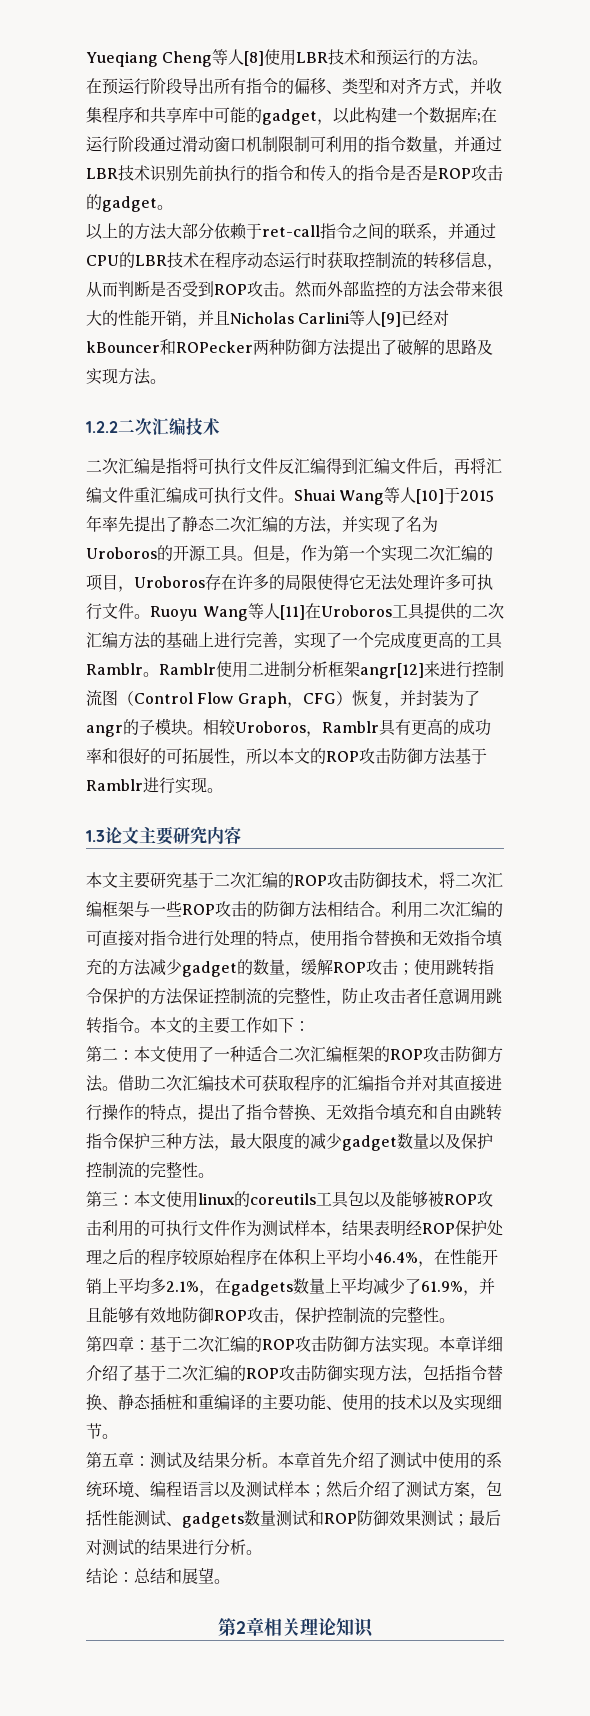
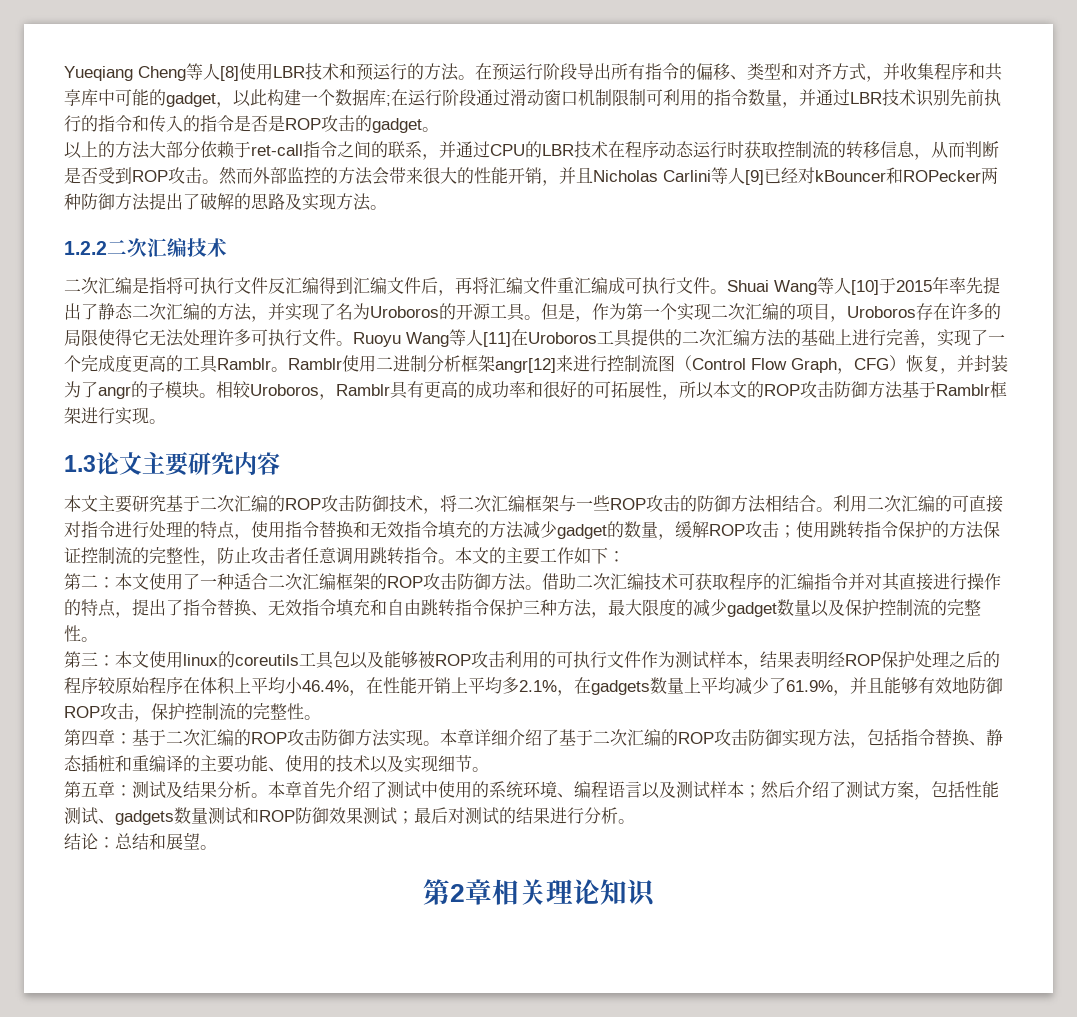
- 相较Uroboros，Ramblr具有更高的成功率和很好的可拓展性，所以本文的ROP攻击防御方法基于Ramblr进行实现。
+ 相较Uroboros，Ramblr具有更高的成功率和很好的可拓展性，所以本文的ROP攻击防御方法基于Ramblr框架进行实现。

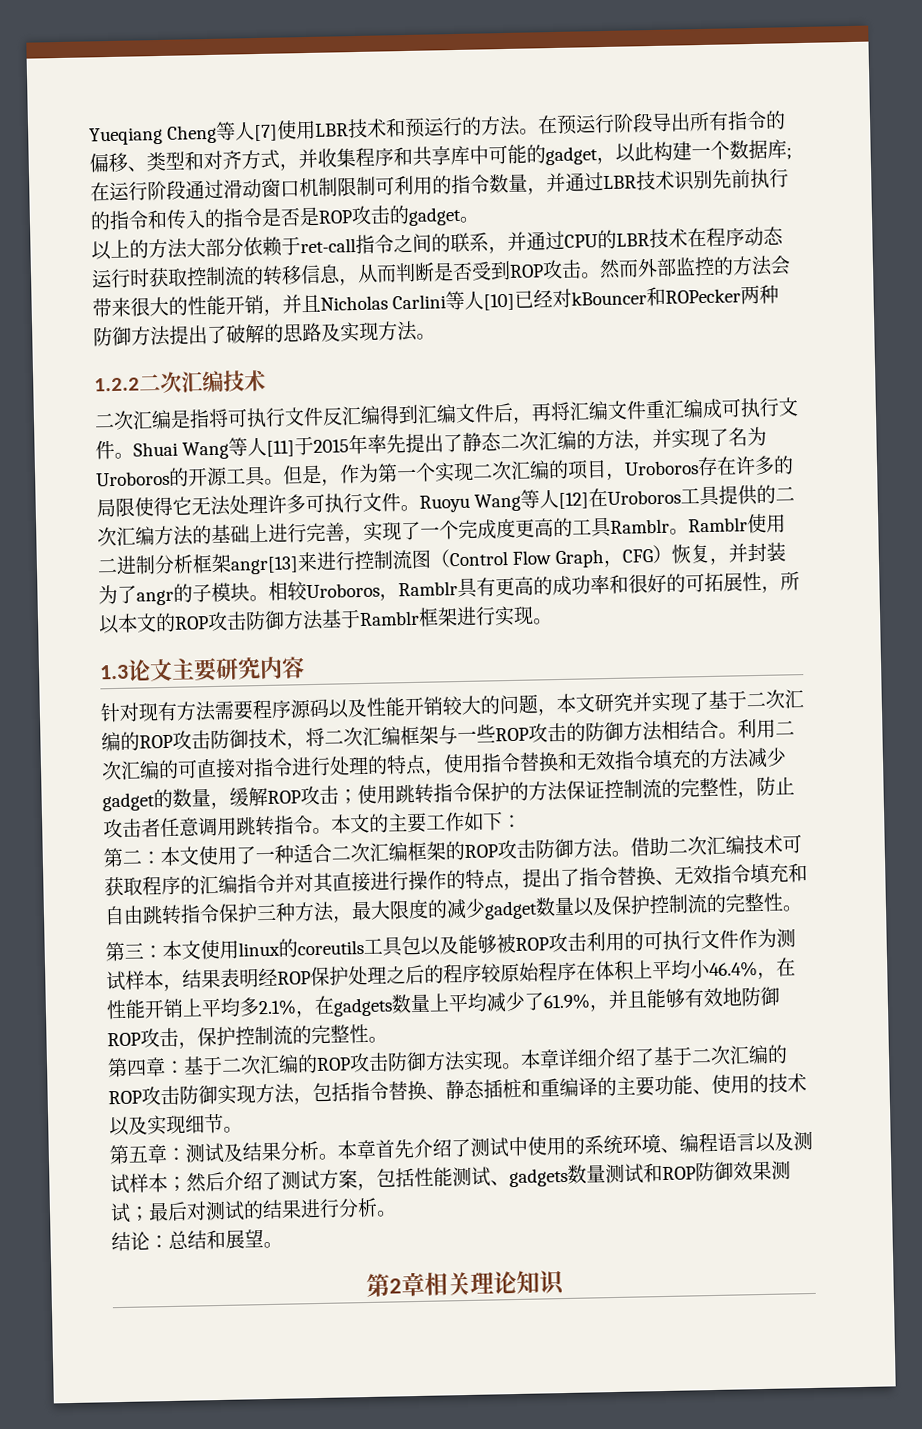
- Yueqiang Cheng等人[8]使用LBR技术和预运行的方法。
+ Yueqiang Cheng等人[7]使用LBR技术和预运行的方法。
- 然而外部监控的方法会带来很大的性能开销，并且Nicholas Carlini等人[9]已经对kBouncer和ROPecker两种防御方法提出了破解的思路及实现方法。
+ 然而外部监控的方法会带来很大的性能开销，并且Nicholas Carlini等人[10]已经对kBouncer和ROPecker两种防御方法提出了破解的思路及实现方法。
- Shuai Wang等人[10]于2015年率先提出了静态二次汇编的方法，并实现了名为Uroboros的开源工具。
+ Shuai Wang等人[11]于2015年率先提出了静态二次汇编的方法，并实现了名为Uroboros的开源工具。
- Ruoyu Wang等人[11]在Uroboros工具提供的二次汇编方法的基础上进行完善，实现了一个完成度更高的工具Ramblr。
+ Ruoyu Wang等人[12]在Uroboros工具提供的二次汇编方法的基础上进行完善，实现了一个完成度更高的工具Ramblr。
- Ramblr使用二进制分析框架angr[12]来进行控制流图（Control Flow Graph，CFG）恢复，并封装为了angr的子模块。
+ Ramblr使用二进制分析框架angr[13]来进行控制流图（Control Flow Graph，CFG）恢复，并封装为了angr的子模块。
- 本文主要研究基于二次汇编的ROP攻击防御技术，将二次汇编框架与一些ROP攻击的防御方法相结合。
+ 针对现有方法需要程序源码以及性能开销较大的问题，本文研究并实现了基于二次汇编的ROP攻击防御技术，将二次汇编框架与一些ROP攻击的防御方法相结合。

